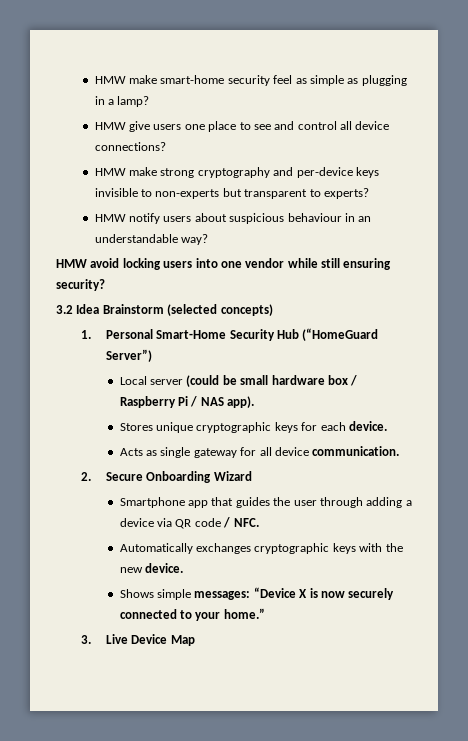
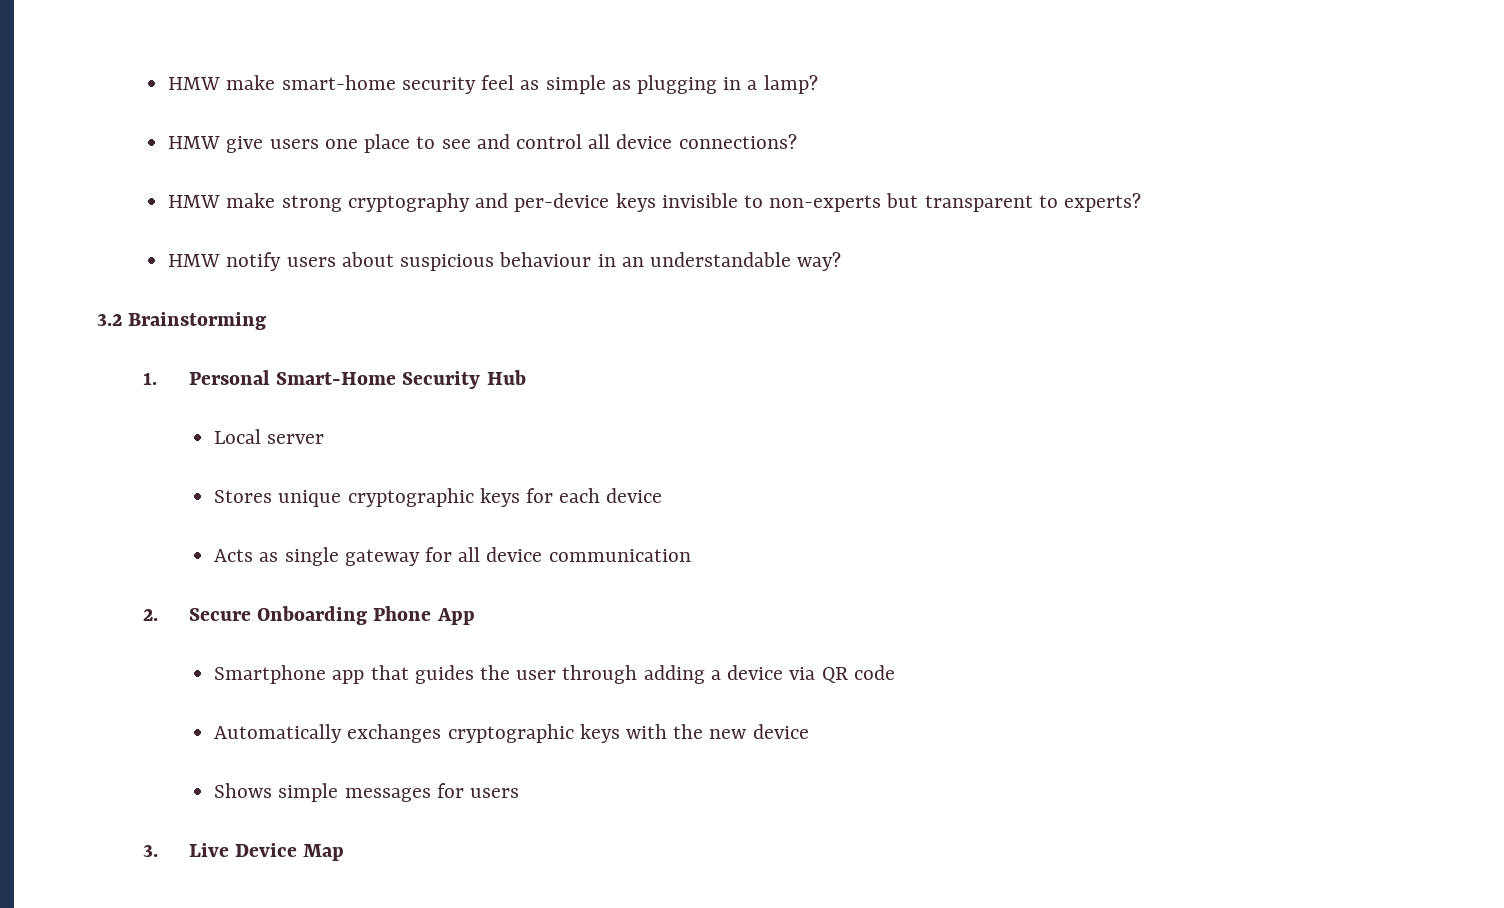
- HMW avoid locking users into one vendor while still ensuring security?
- 3.2 Idea Brainstorm (selected concepts)
+ 3.2 Brainstorming
- 1. Personal Smart-Home Security Hub (“HomeGuard Server”)
+ 1. Personal Smart-Home Security Hub
- Local server (could be small hardware box / Raspberry Pi / NAS app).
+ Local server
- Stores unique cryptographic keys for each device.
+ Stores unique cryptographic keys for each device
- Acts as single gateway for all device communication.
+ Acts as single gateway for all device communication
- 2. Secure Onboarding Wizard
+ 2. Secure Onboarding Phone App
- Smartphone app that guides the user through adding a device via QR code / NFC.
+ Smartphone app that guides the user through adding a device via QR code
- Automatically exchanges cryptographic keys with the new device.
+ Automatically exchanges cryptographic keys with the new device
- Shows simple messages: “Device X is now securely connected to your home.”
+ Shows simple messages for users

